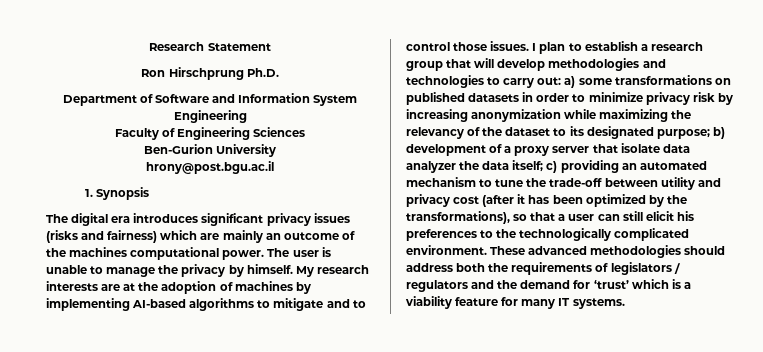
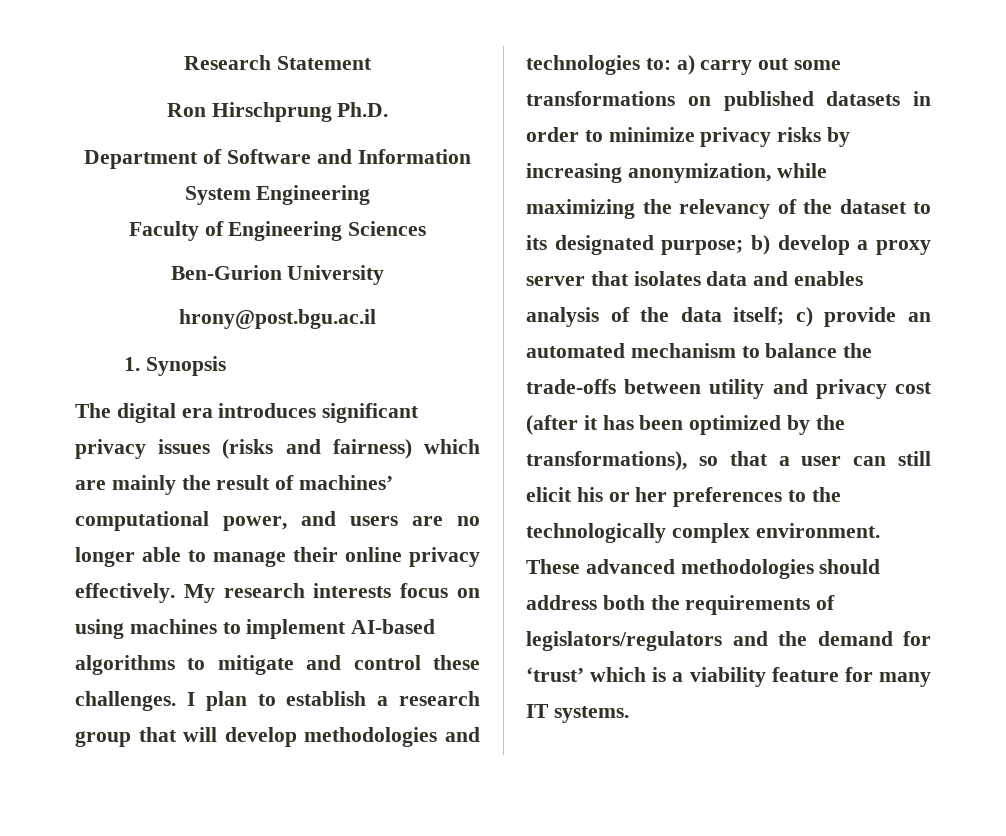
- The digital era introduces significant privacy issues (risks and fairness) which are mainly an outcome of the machines computational power. The user is unable to manage the privacy by himself. My research interests are at the adoption of machines by implementing AI-based algorithms to mitigate and to control those issues.
+ The digital era introduces significant privacy issues (risks and fairness) which are mainly the result of machines’ computational power, and users are no longer able to manage their online privacy effectively. My research interests focus on using machines to implement AI-based algorithms to mitigate and control these challenges.
- I plan to establish a research group that will develop methodologies and technologies to carry out: a) some transformations on published datasets in order to minimize privacy risk by increasing anonymization while maximizing the relevancy of the dataset to its designated purpose;
+ I plan to establish a research group that will develop methodologies and technologies to: a) carry out some transformations on published datasets in order to minimize privacy risks by increasing anonymization, while maximizing the relevancy of the dataset to its designated purpose;
- b) development of a proxy server that isolate data analyzer the data itself;
+ b) develop a proxy server that isolates data and enables analysis of the data itself;
- c) providing an automated mechanism to tune the trade-off between utility and privacy cost (after it has been optimized by the transformations), so that a user can still elicit his preferences to the technologically complicated environment.
+ c) provide an automated mechanism to balance the trade-offs between utility and privacy cost (after it has been optimized by the transformations), so that a user can still elicit his or her preferences to the technologically complex environment.
- These advanced methodologies should address both the requirements of legislators / regulators and the demand for ‘trust’ which is a viability feature for many IT systems.
+ These advanced methodologies should address both the requirements of legislators/regulators and the demand for ‘trust’ which is a viability feature for many IT systems.

